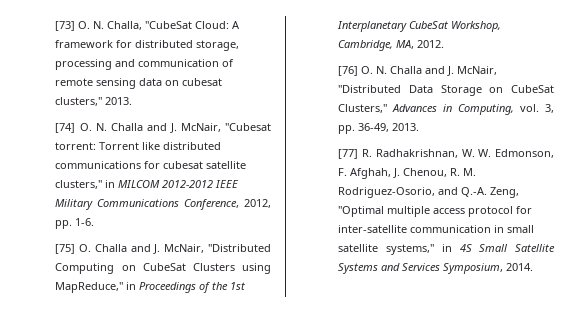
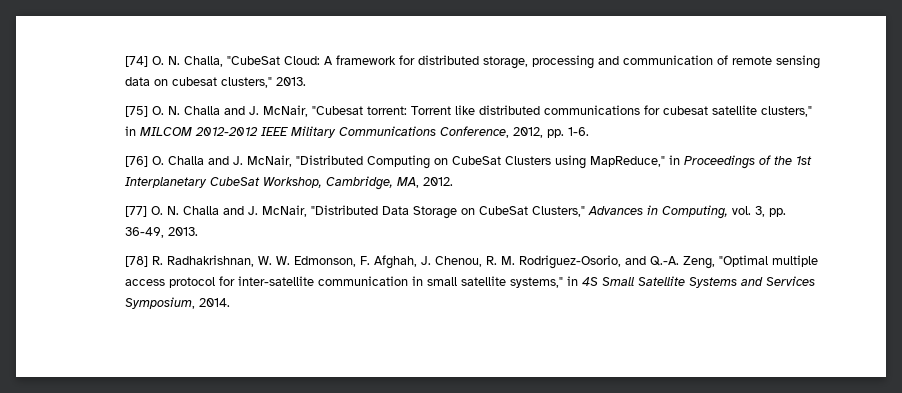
- [73] O. N. Challa, "CubeSat Cloud: A framework for distributed storage, processing and communication of remote sensing data on cubesat clusters," 2013.
+ [74] O. N. Challa, "CubeSat Cloud: A framework for distributed storage, processing and communication of remote sensing data on cubesat clusters," 2013.
- [74] O. N. Challa and J. McNair, "Cubesat torrent: Torrent like distributed communications for cubesat satellite clusters," in MILCOM 2012-2012 IEEE Military Communications Conference, 2012, pp. 1-6.
+ [75] O. N. Challa and J. McNair, "Cubesat torrent: Torrent like distributed communications for cubesat satellite clusters," in MILCOM 2012-2012 IEEE Military Communications Conference, 2012, pp. 1-6.
- [75] O. Challa and J. McNair, "Distributed Computing on CubeSat Clusters using MapReduce," in Proceedings of the 1st Interplanetary CubeSat Workshop, Cambridge, MA, 2012.
+ [76] O. Challa and J. McNair, "Distributed Computing on CubeSat Clusters using MapReduce," in Proceedings of the 1st Interplanetary CubeSat Workshop, Cambridge, MA, 2012.
- [76] O. N. Challa and J. McNair, "Distributed Data Storage on CubeSat Clusters," Advances in Computing, vol. 3, pp. 36-49, 2013.
+ [77] O. N. Challa and J. McNair, "Distributed Data Storage on CubeSat Clusters," Advances in Computing, vol. 3, pp. 36-49, 2013.
- [77] R. Radhakrishnan, W. W. Edmonson, F. Afghah, J. Chenou, R. M. Rodriguez-Osorio, and Q.-A. Zeng, "Optimal multiple access protocol for inter-satellite communication in small satellite systems," in 4S Small Satellite Systems and Services Symposium, 2014.
+ [78] R. Radhakrishnan, W. W. Edmonson, F. Afghah, J. Chenou, R. M. Rodriguez-Osorio, and Q.-A. Zeng, "Optimal multiple access protocol for inter-satellite communication in small satellite systems," in 4S Small Satellite Systems and Services Symposium, 2014.

